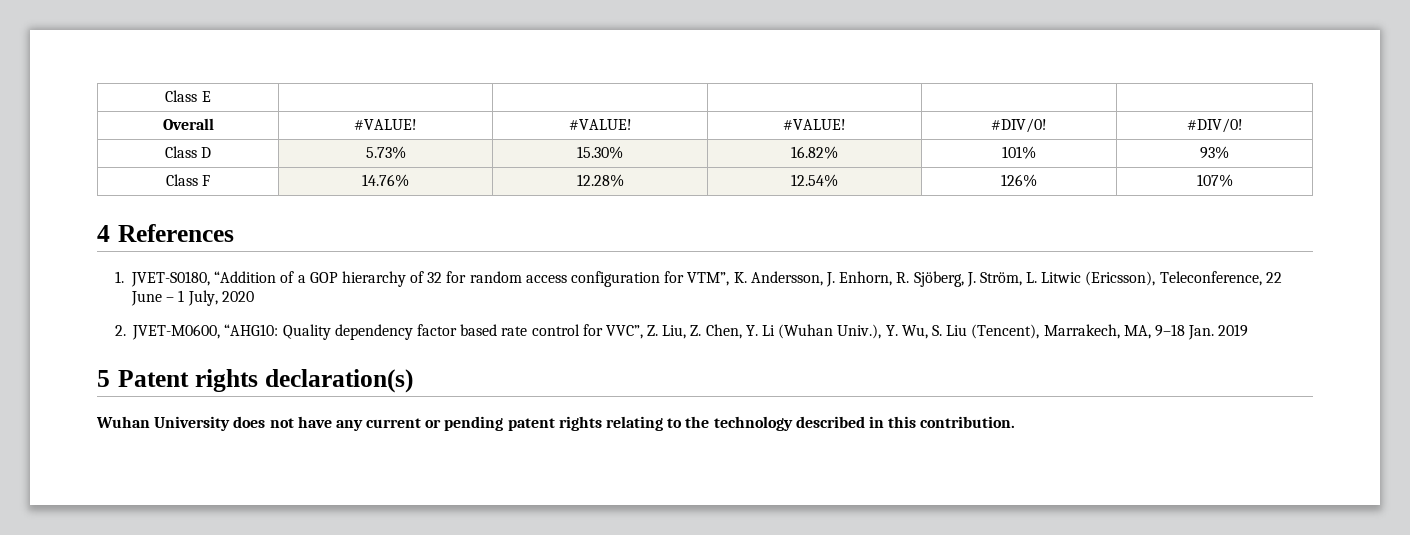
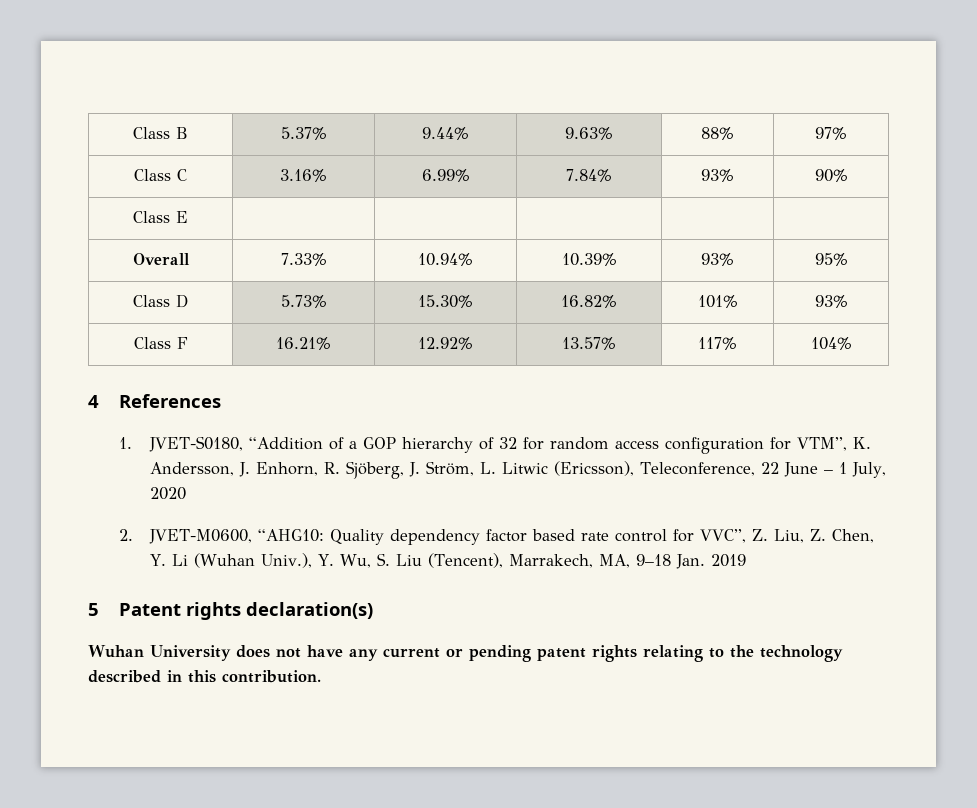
+ Class B | 5.37% | 9.44% | 9.63% | 88% | 97%
+ Class C | 3.16% | 6.99% | 7.84% | 93% | 90%
  Class E | | | | |
- Overall | #VALUE! | #VALUE! | #VALUE! | #DIV/0! | #DIV/0!
+ Overall | 7.33% | 10.94% | 10.39% | 93% | 95%
- Class F | 14.76% | 12.28% | 12.54% | 126% | 107%
+ Class F | 16.21% | 12.92% | 13.57% | 117% | 104%

